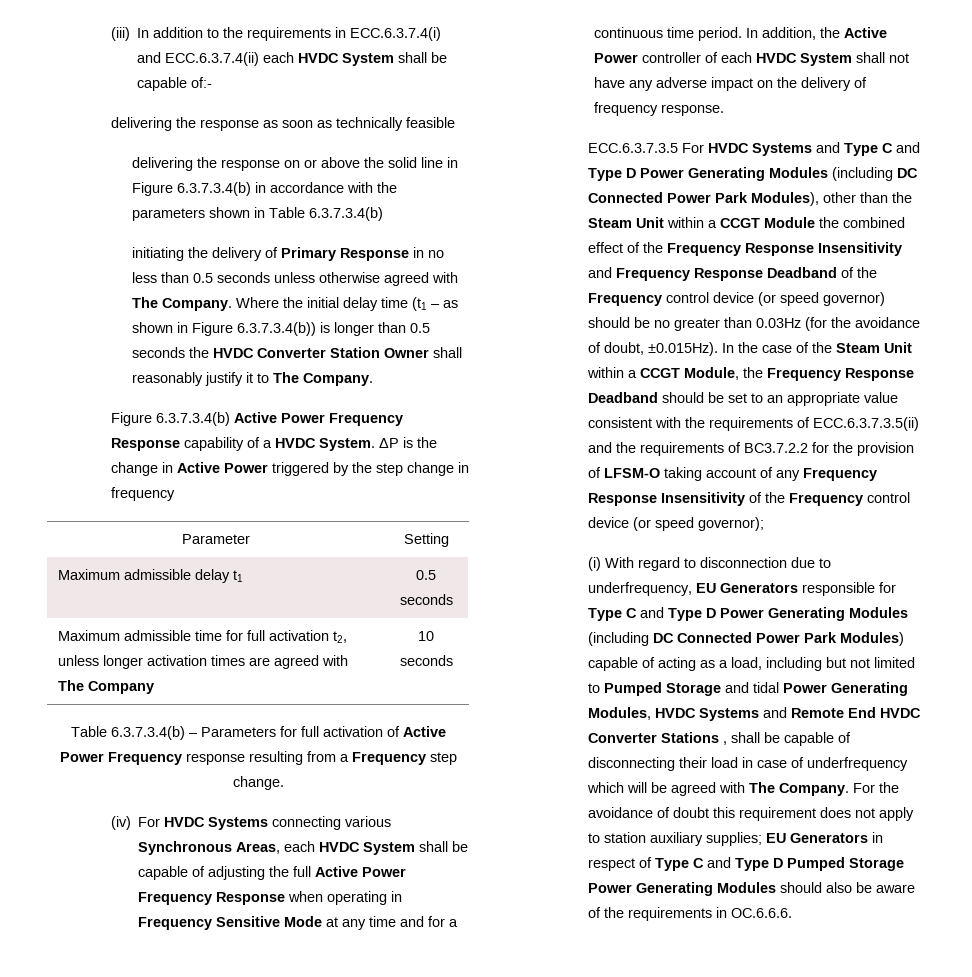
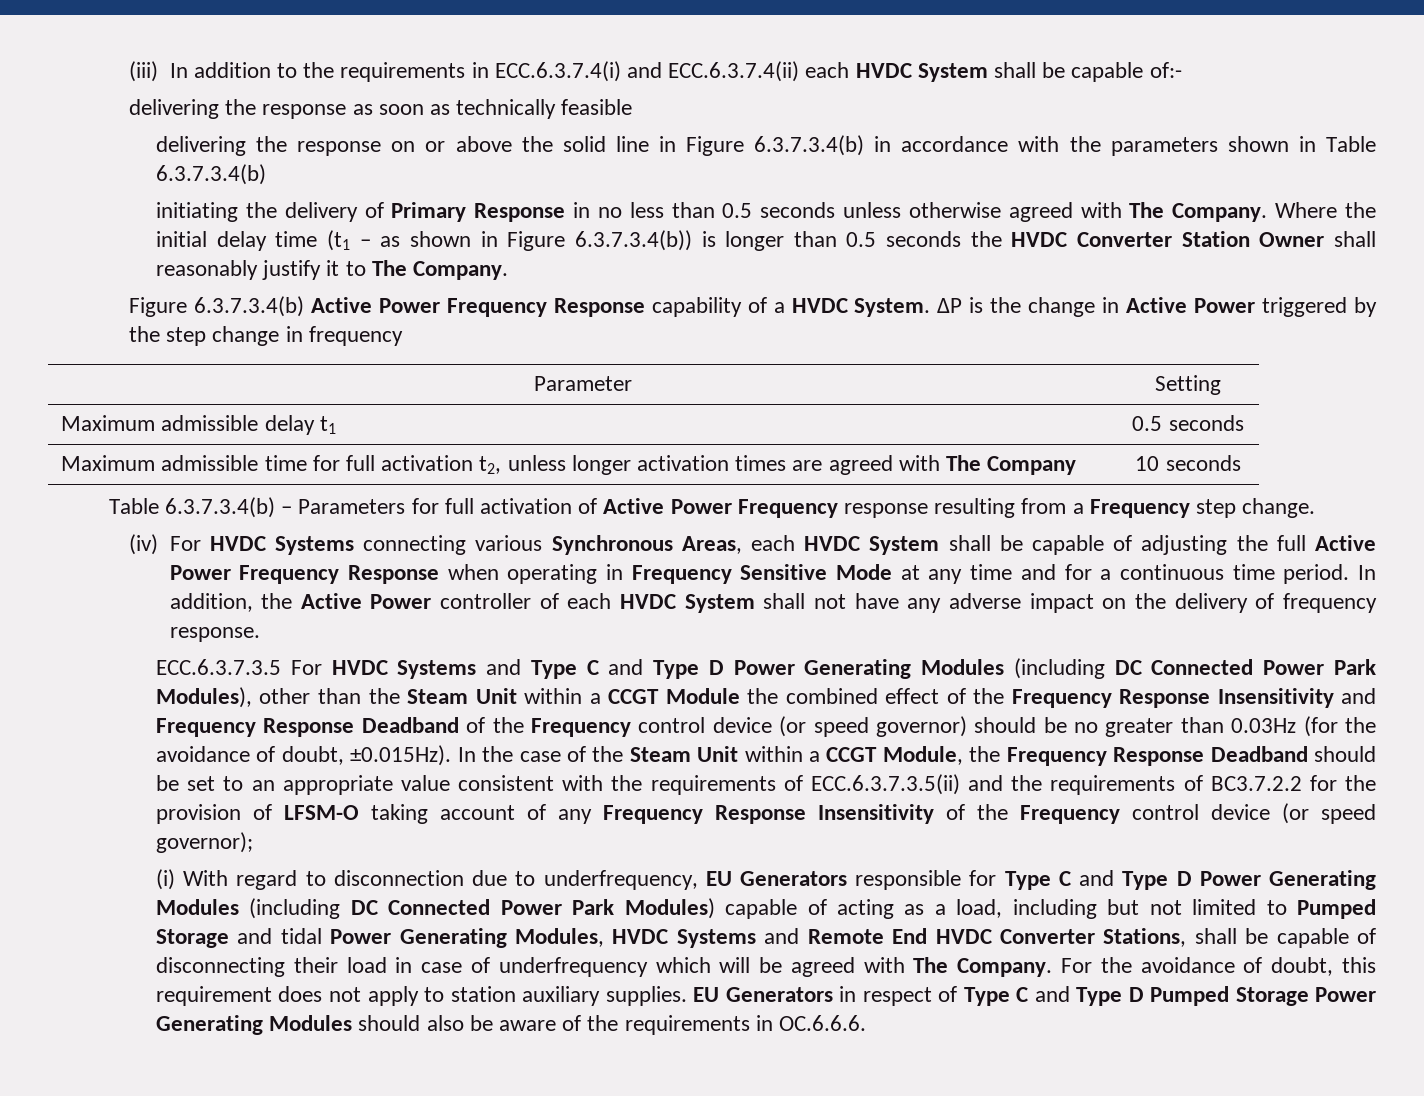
- (i) With regard to disconnection due to underfrequency, EU Generators responsible for Type C and Type D Power Generating Modules (including DC Connected Power Park Modules) capable of acting as a load, including but not limited to Pumped Storage and tidal Power Generating Modules, HVDC Systems and Remote End HVDC Converter Stations , shall be capable of disconnecting their load in case of underfrequency which will be agreed with The Company.
+ (i) With regard to disconnection due to underfrequency, EU Generators responsible for Type C and Type D Power Generating Modules (including DC Connected Power Park Modules) capable of acting as a load, including but not limited to Pumped Storage and tidal Power Generating Modules, HVDC Systems and Remote End HVDC Converter Stations, shall be capable of disconnecting their load in case of underfrequency which will be agreed with The Company.
- For the avoidance of doubt this requirement does not apply to station auxiliary supplies; EU Generators in respect of Type C and Type D Pumped Storage Power Generating Modules should also be aware of the requirements in OC.6.6.6.
+ For the avoidance of doubt, this requirement does not apply to station auxiliary supplies. EU Generators in respect of Type C and Type D Pumped Storage Power Generating Modules should also be aware of the requirements in OC.6.6.6.

